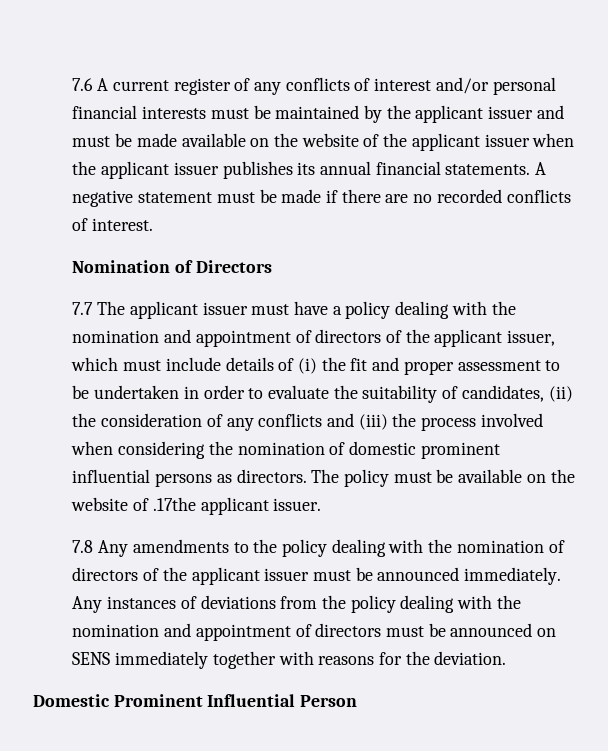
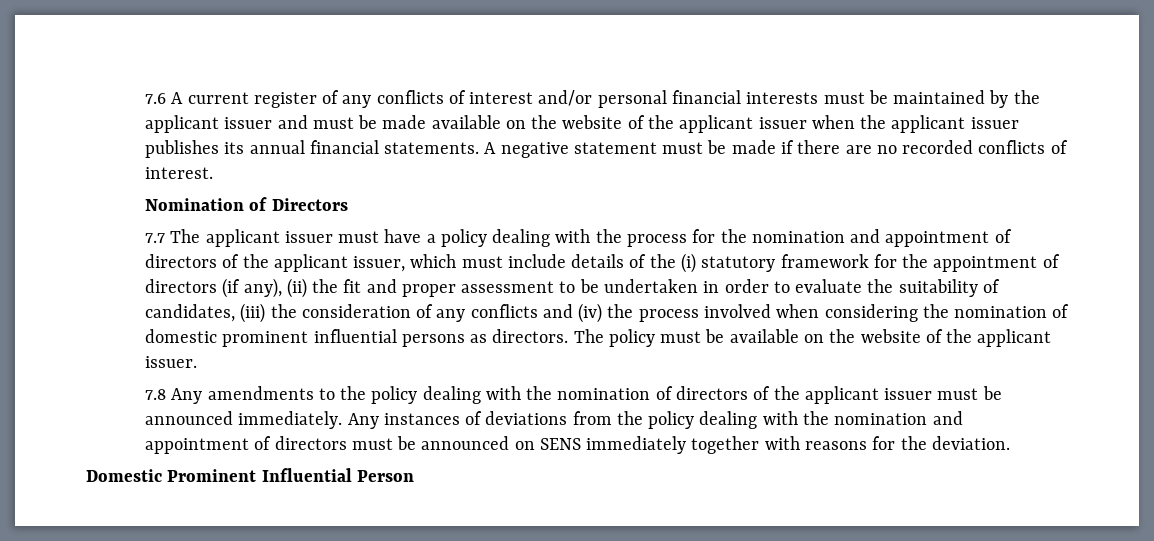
- 7.7 The applicant issuer must have a policy dealing with the nomination and appointment of directors of the applicant issuer, which must include details of (i) the fit and proper assessment to be undertaken in order to evaluate the suitability of candidates, (ii) the consideration of any conflicts and (iii) the process involved when considering the nomination of domestic prominent influential persons as directors.
+ 7.7 The applicant issuer must have a policy dealing with the process for the nomination and appointment of directors of the applicant issuer, which must include details of the (i) statutory framework for the appointment of directors (if any), (ii) the fit and proper assessment to be undertaken in order to evaluate the suitability of candidates, (iii) the consideration of any conflicts and (iv) the process involved when considering the nomination of domestic prominent influential persons as directors.
- The policy must be available on the website of .17the applicant issuer.
+ The policy must be available on the website of the applicant issuer.

